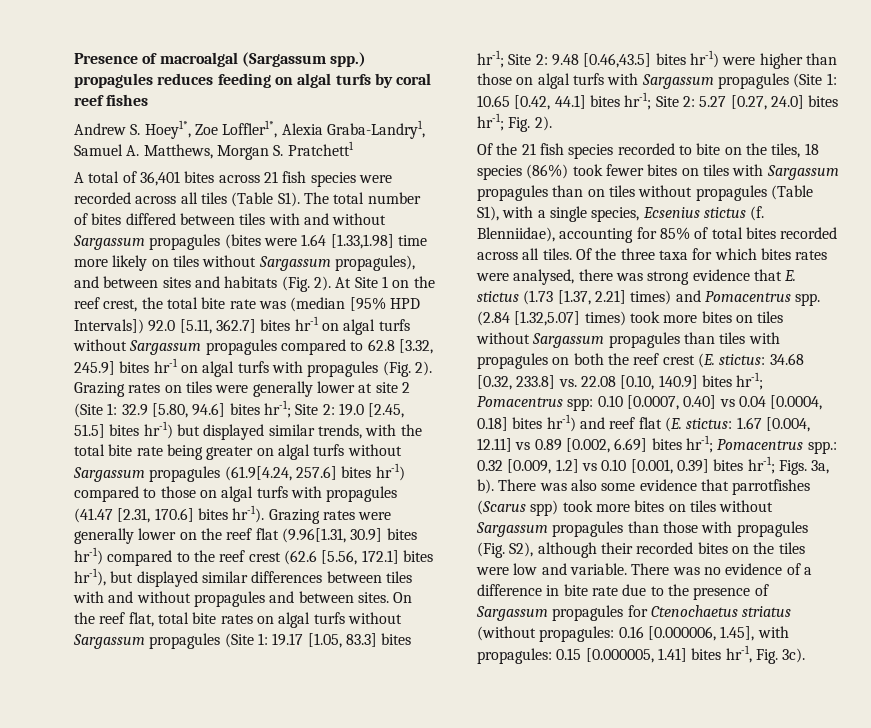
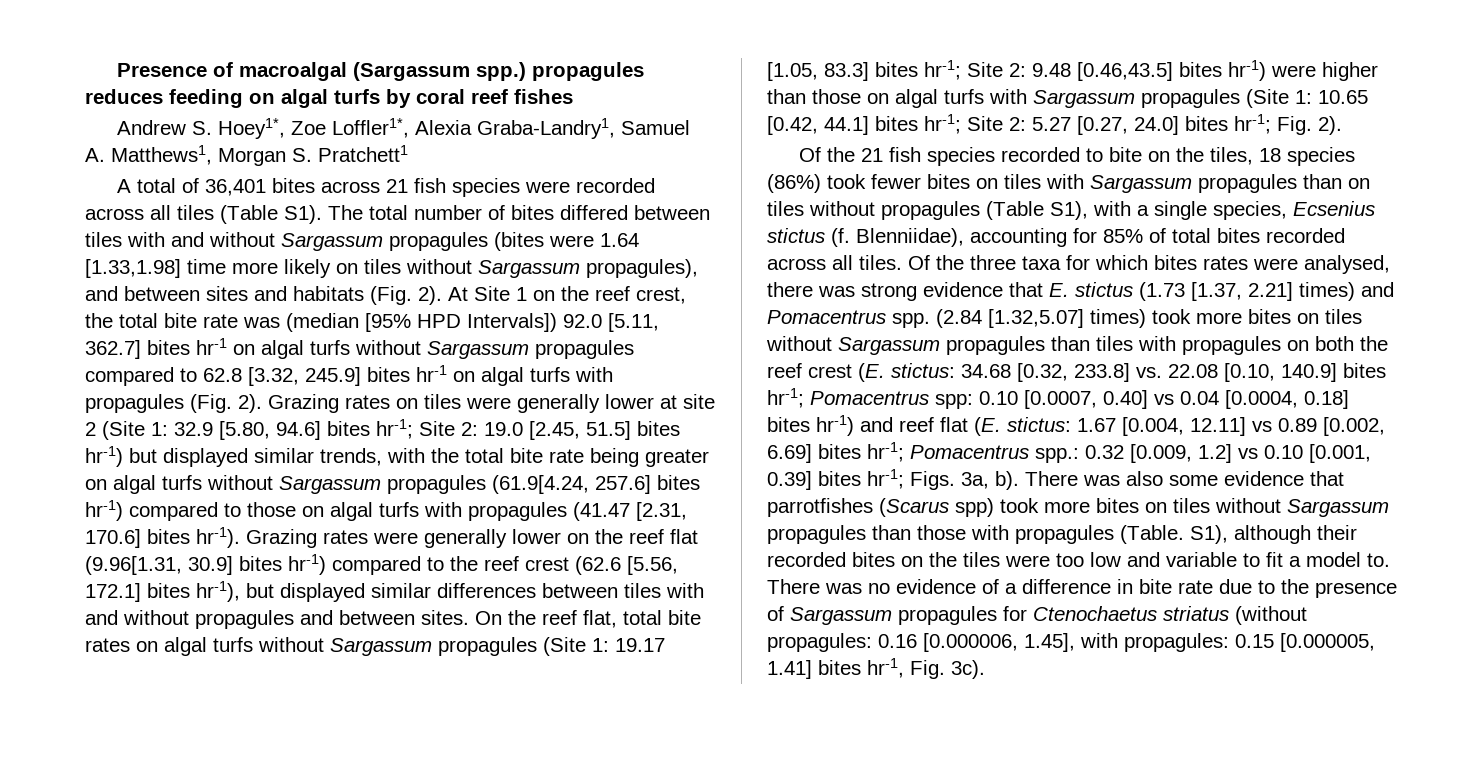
- Andrew S. Hoey1*, Zoe Loffler1*, Alexia Graba-Landry1, Samuel A. Matthews, Morgan S. Pratchett1
+ Andrew S. Hoey1*, Zoe Loffler1*, Alexia Graba-Landry1, Samuel A. Matthews1, Morgan S. Pratchett1
- There was also some evidence that parrotfishes (Scarus spp) took more bites on tiles without Sargassum propagules than those with propagules (Fig. S2), although their recorded bites on the tiles were low and variable.
+ There was also some evidence that parrotfishes (Scarus spp) took more bites on tiles without Sargassum propagules than those with propagules (Table. S1), although their recorded bites on the tiles were too low and variable to fit a model to.

